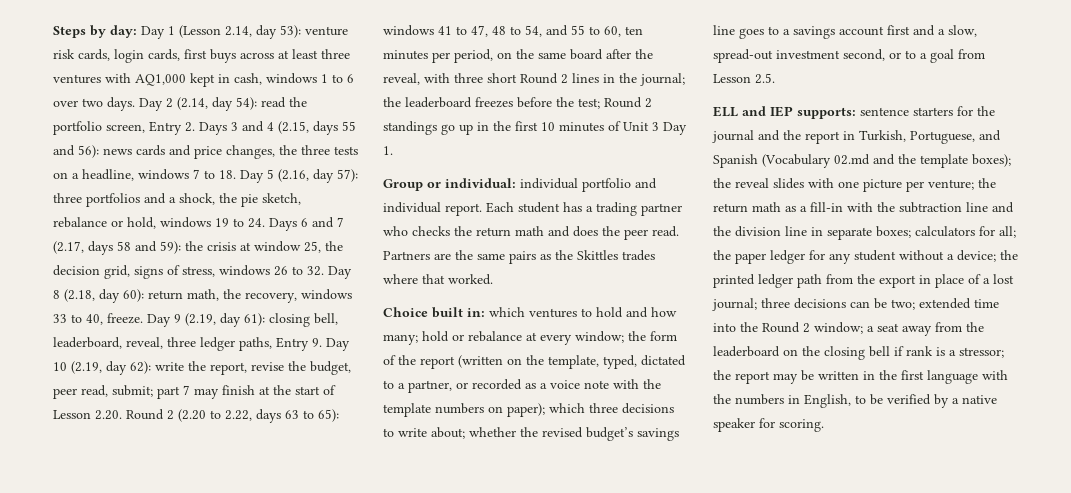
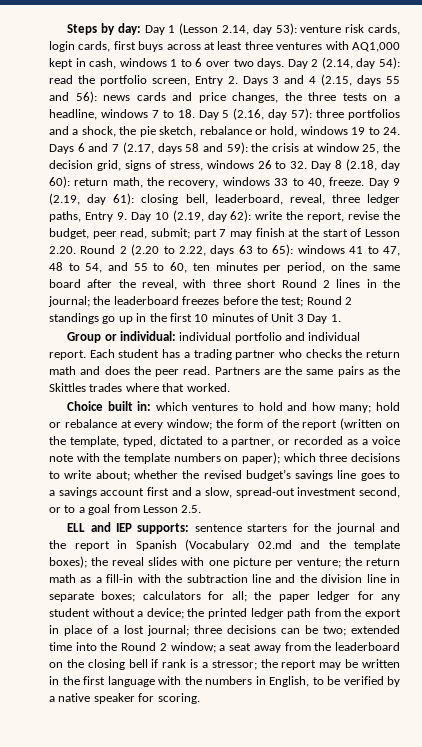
- sentence starters for the journal and the report in Turkish, Portuguese, and Spanish (Vocabulary 02.md and the template boxes);
+ sentence starters for the journal and the report in Spanish (Vocabulary 02.md and the template boxes);

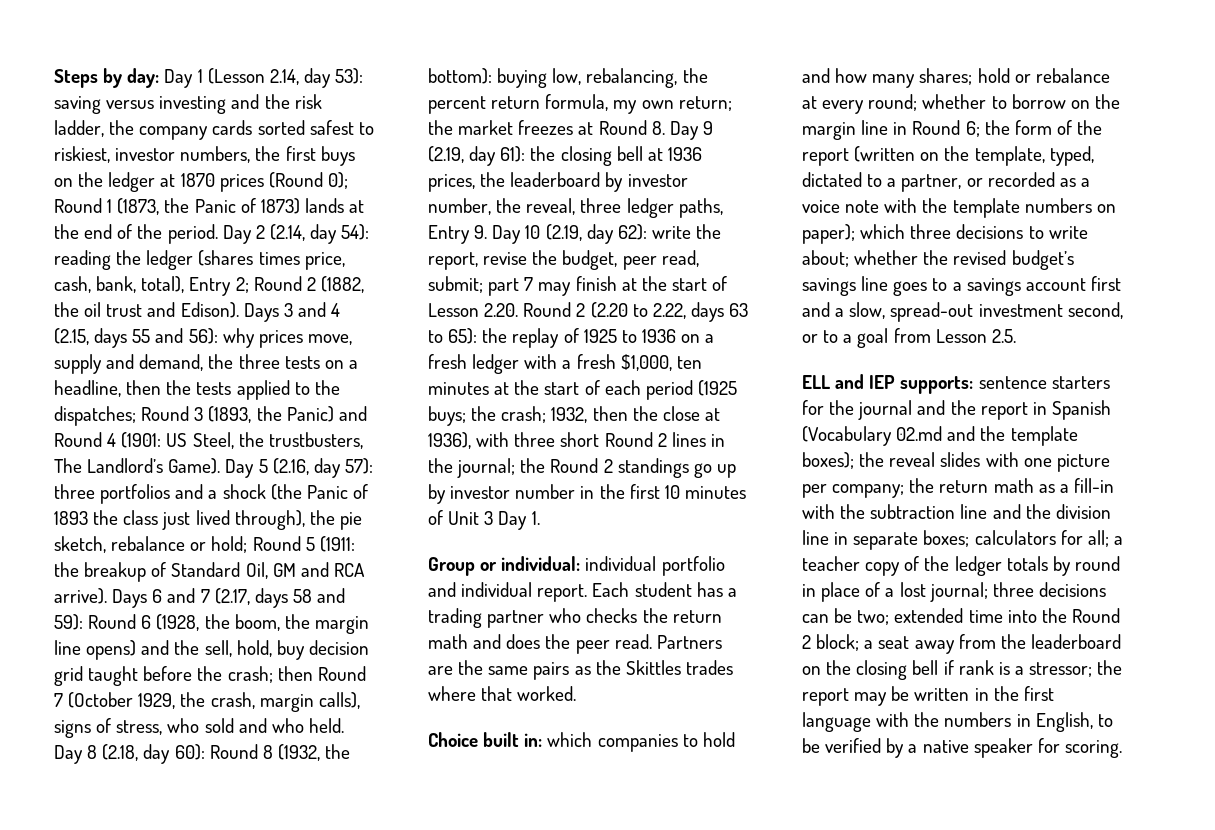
- Steps by day: Day 1 (Lesson 2.14, day 53): venture risk cards, login cards, first buys across at least three ventures with AQ1,000 kept in cash, windows 1 to 6 over two days.
+ Steps by day: Day 1 (Lesson 2.14, day 53): saving versus investing and the risk ladder, the company cards sorted safest to riskiest, investor numbers, the first buys on the ledger at 1870 prices (Round 0); Round 1 (1873, the Panic of 1873) lands at the end of the period.
- read the portfolio screen, Entry 2. Days 3 and 4 (2.15, days 55 and 56):
+ reading the ledger (shares times price, cash, bank, total), Entry 2; Round 2 (1882, the oil trust and Edison). Days 3 and 4 (2.15, days 55 and 56):
- news cards and price changes, the three tests on a headline, windows 7 to 18. Day 5 (2.16, day 57):
+ why prices move, supply and demand, the three tests on a headline, then the tests applied to the dispatches; Round 3 (1893, the Panic) and Round 4 (1901: US Steel, the trustbusters, The Landlord’s Game). Day 5 (2.16, day 57):
- three portfolios and a shock, the pie sketch, rebalance or hold, windows 19 to 24. Days 6 and 7 (2.17, days 58 and 59):
+ three portfolios and a shock (the Panic of 1893 the class just lived through), the pie sketch, rebalance or hold; Round 5 (1911: the breakup of Standard Oil, GM and RCA arrive). Days 6 and 7 (2.17, days 58 and 59):
- the crisis at window 25, the decision grid, signs of stress, windows 26 to 32. Day 8 (2.18, day 60):
+ Round 6 (1928, the boom, the margin line opens) and the sell, hold, buy decision grid taught before the crash; then Round 7 (October 1929, the crash, margin calls), signs of stress, who sold and who held. Day 8 (2.18, day 60):
- return math, the recovery, windows 33 to 40, freeze. Day 9 (2.19, day 61):
+ Round 8 (1932, the bottom): buying low, rebalancing, the percent return formula, my own return; the market freezes at Round 8. Day 9 (2.19, day 61):
- closing bell, leaderboard, reveal, three ledger paths, Entry 9. Day 10 (2.19, day 62):
+ the closing bell at 1936 prices, the leaderboard by investor number, the reveal, three ledger paths, Entry 9. Day 10 (2.19, day 62):
- windows 41 to 47, 48 to 54, and 55 to 60, ten minutes per period, on the same board after the reveal, with three short Round 2 lines in the journal;
+ the replay of 1925 to 1936 on a fresh ledger with a fresh $1,000, ten minutes at the start of each period (1925 buys; the crash; 1932, then the close at 1936), with three short Round 2 lines in the journal;
- the leaderboard freezes before the test; Round 2 standings go up in the first 10 minutes of Unit 3 Day 1.
+ the Round 2 standings go up by investor number in the first 10 minutes of Unit 3 Day 1.
- which ventures to hold and how many;
+ which companies to hold and how many shares;
- hold or rebalance at every window;
+ hold or rebalance at every round; whether to borrow on the margin line in Round 6;
- the reveal slides with one picture per venture;
+ the reveal slides with one picture per company;
- the paper ledger for any student without a device; the printed ledger path from the export in place of a lost journal;
+ a teacher copy of the ledger totals by round in place of a lost journal;
- extended time into the Round 2 window;
+ extended time into the Round 2 block;

